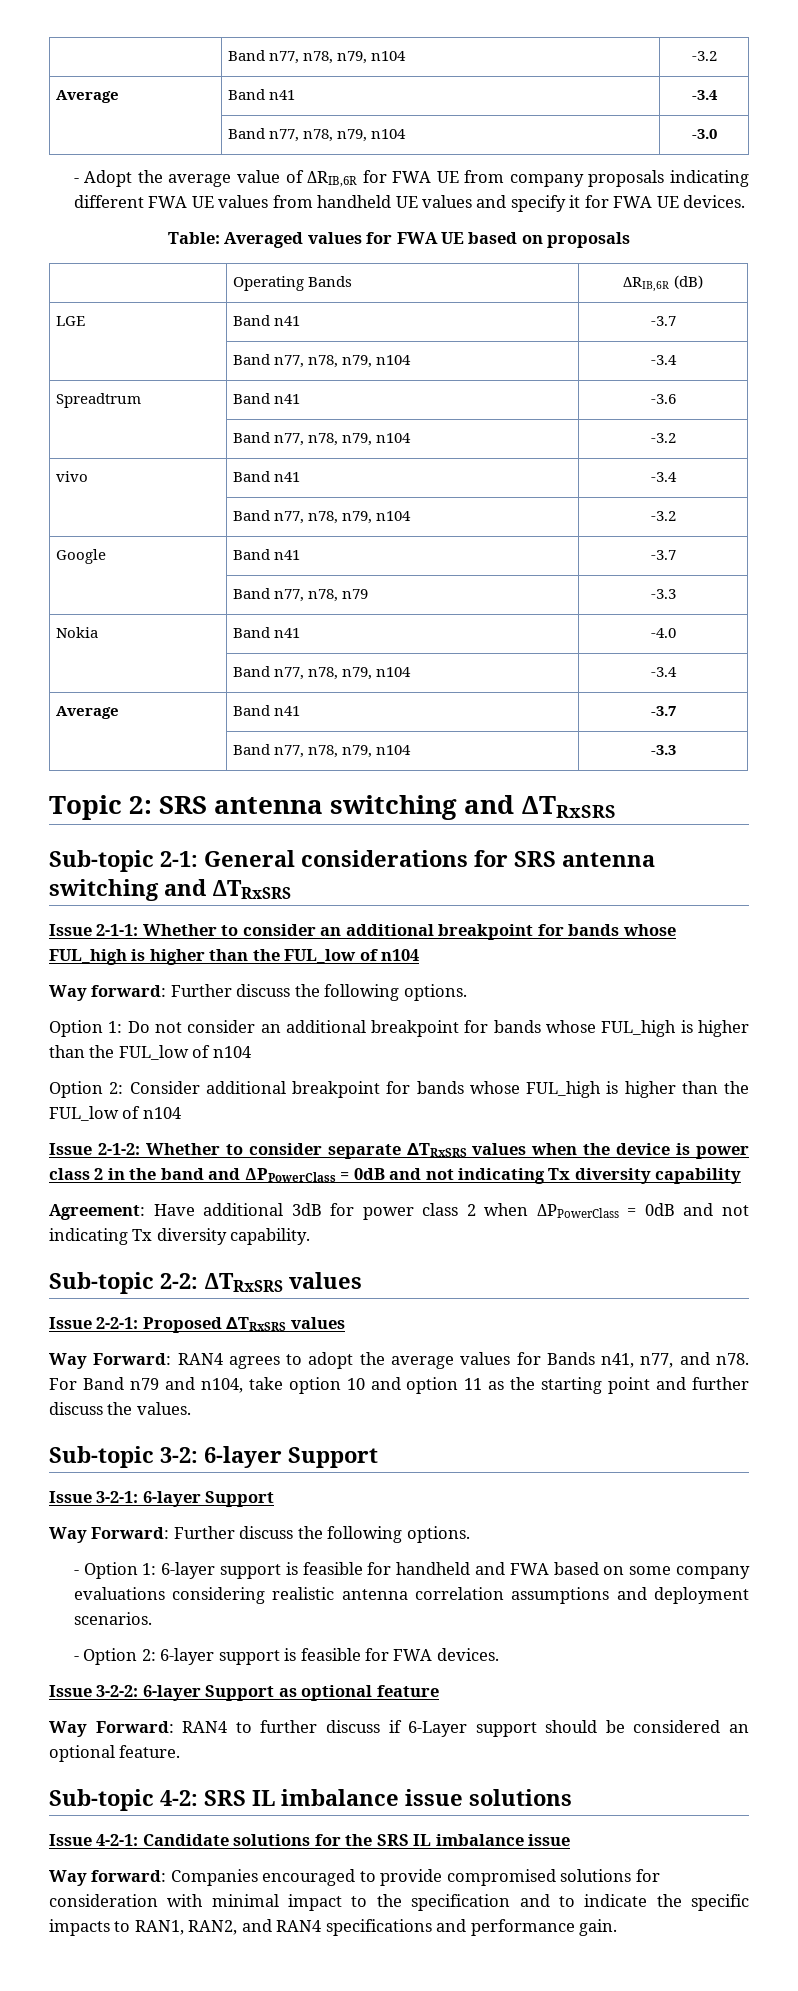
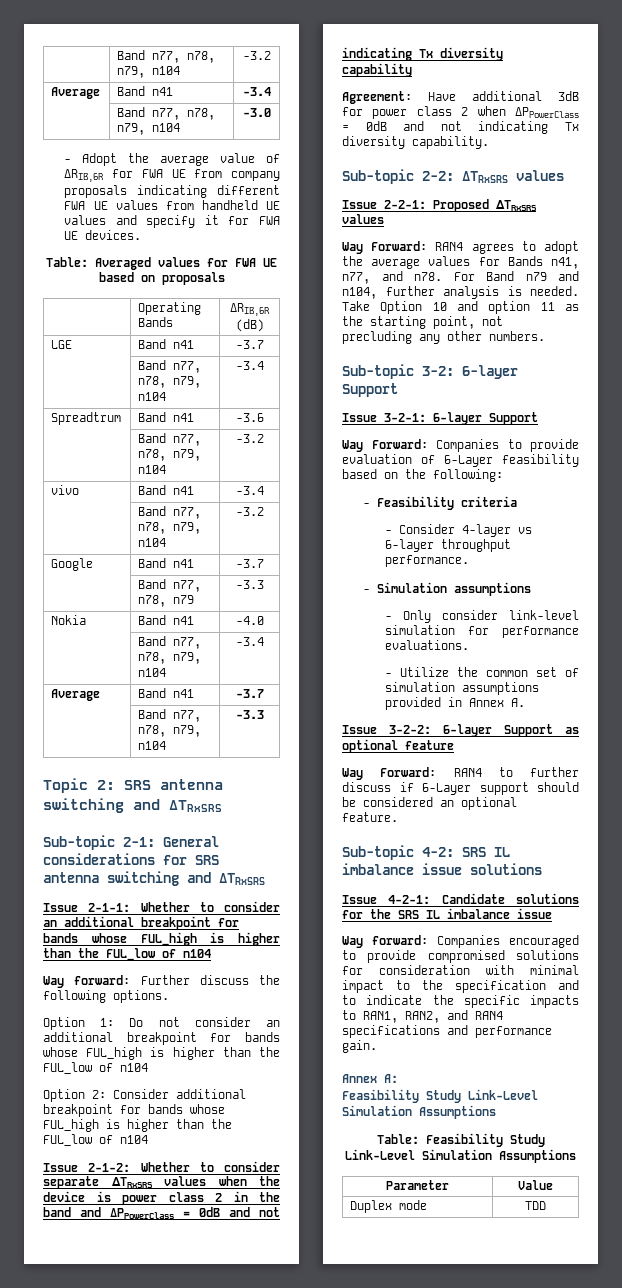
- For Band n79 and n104, take option 10 and option 11 as the starting point and further discuss the values.
+ For Band n79 and n104, further analysis is needed. Take Option 10 and option 11 as the starting point, not precluding any other numbers.
- Way Forward: Further discuss the following options.
- - Option 1: 6-layer support is feasible for handheld and FWA based on some company evaluations considering realistic antenna correlation assumptions and deployment scenarios.
- - Option 2: 6-layer support is feasible for FWA devices.
+ Way Forward: Companies to provide evaluation of 6-Layer feasibility based on the following:
+ - Feasibility criteria
+ - Consider 4-layer vs 6-layer throughput performance.
+ - Simulation assumptions
+ - Only consider link-level simulation for performance evaluations.
+ - Utilize the common set of simulation assumptions provided in Annex A.
+ Annex A:
+ Feasibility Study Link-Level Simulation Assumptions
+ Table: Feasibility Study Link-Level Simulation Assumptions
+ Parameter | Value
+ Duplex mode | TDD

